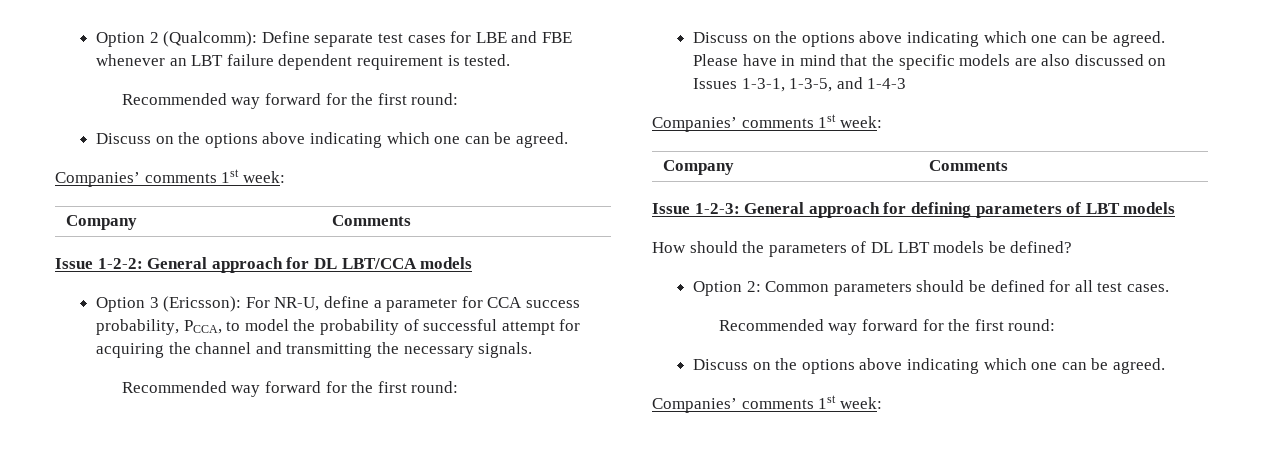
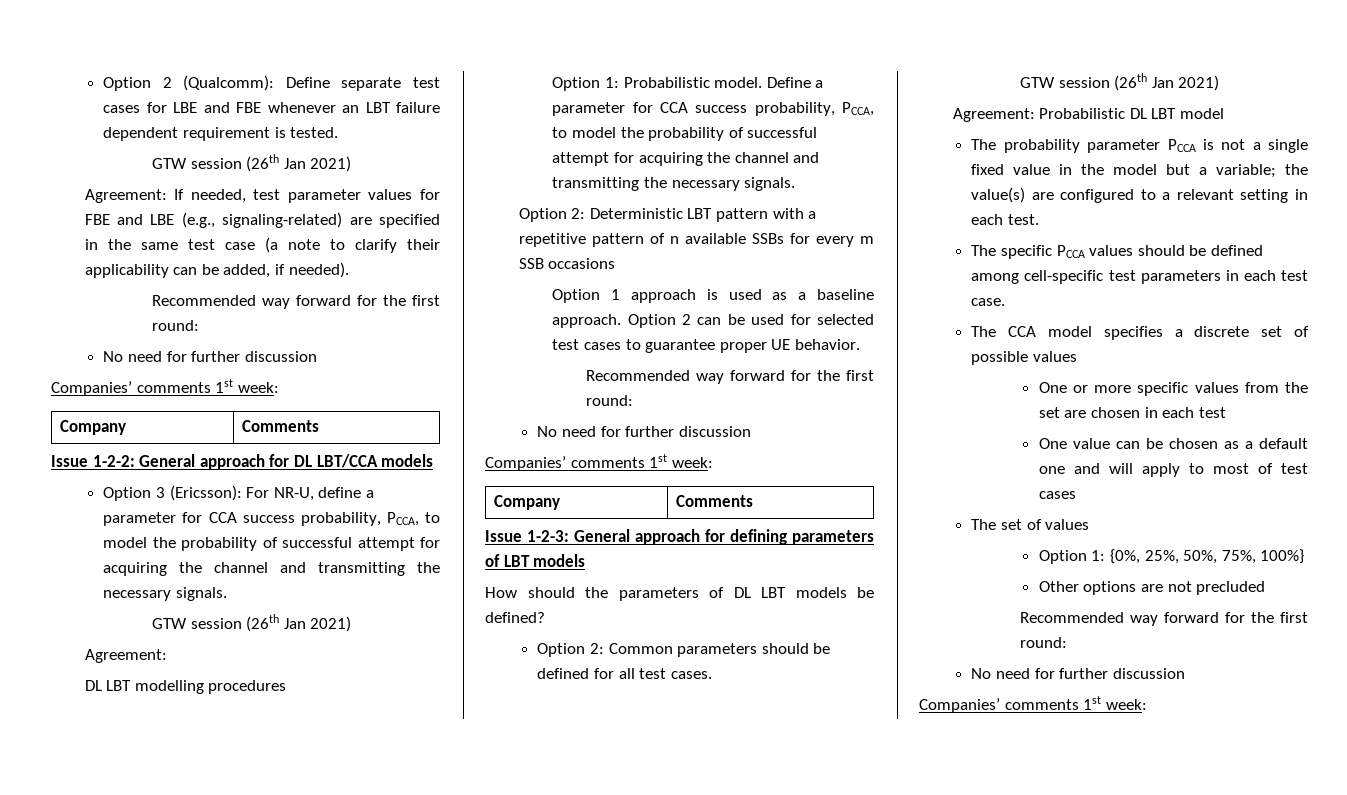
  Option 2 (Qualcomm): Define separate test cases for LBE and FBE whenever an LBT failure dependent requirement is tested.
+ GTW session (26th Jan 2021)
+ Agreement: If needed, test parameter values for FBE and LBE (e.g., signaling-related) are specified in the same test case (a note to clarify their applicability can be added, if needed).
  Recommended way forward for the first round:
- Discuss on the options above indicating which one can be agreed.
+ No need for further discussion
  Option 3 (Ericsson): For NR-U, define a parameter for CCA success probability, PCCA, to model the probability of successful attempt for acquiring the channel and transmitting the necessary signals.
+ GTW session (26th Jan 2021)
+ Agreement:
+ DL LBT modelling procedures
+ Option 1: Probabilistic model. Define a parameter for CCA success probability, PCCA, to model the probability of successful attempt for acquiring the channel and transmitting the necessary signals.
+ Option 2: Deterministic LBT pattern with a repetitive pattern of n available SSBs for every m SSB occasions
+ Option 1 approach is used as a baseline approach. Option 2 can be used for selected test cases to guarantee proper UE behavior.
  Recommended way forward for the first round:
- Discuss on the options above indicating which one can be agreed. Please have in mind that the specific models are also discussed on Issues 1-3-1, 1-3-5, and 1-4-3
+ No need for further discussion
  Option 2: Common parameters should be defined for all test cases.
+ GTW session (26th Jan 2021)
+ Agreement: Probabilistic DL LBT model
+ The probability parameter PCCA is not a single fixed value in the model but a variable; the value(s) are configured to a relevant setting in each test.
+ The specific PCCA values should be defined among cell-specific test parameters in each test case.
+ The CCA model specifies a discrete set of possible values
+ One or more specific values from the set are chosen in each test
+ One value can be chosen as a default one and will apply to most of test cases
+ The set of values
+ Option 1: {0%, 25%, 50%, 75%, 100%}
+ Other options are not precluded
  Recommended way forward for the first round:
- Discuss on the options above indicating which one can be agreed.
+ No need for further discussion

